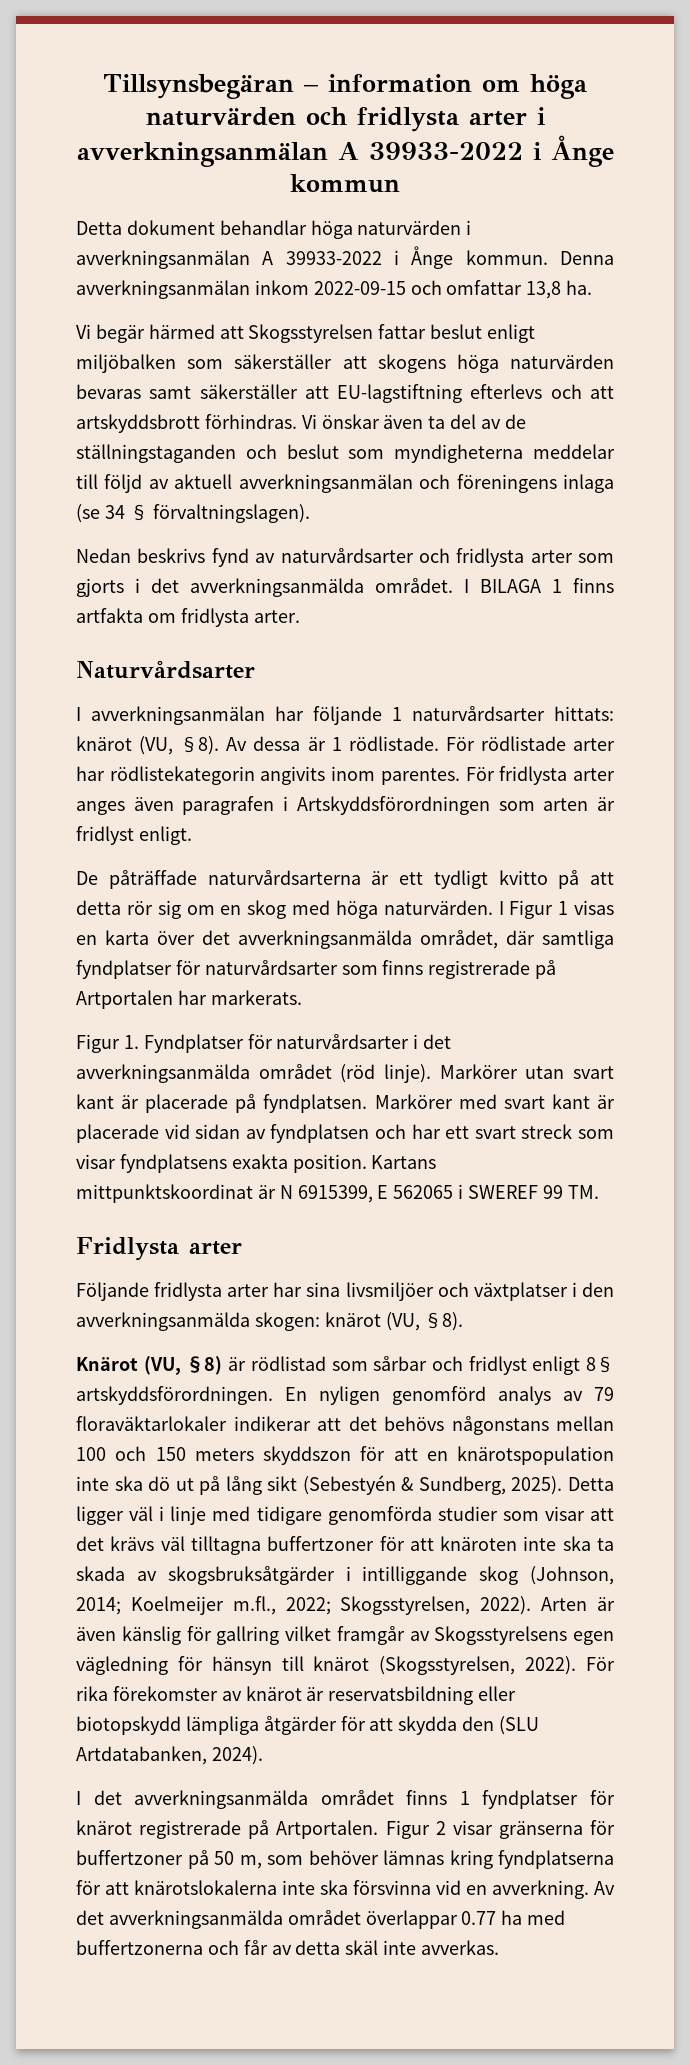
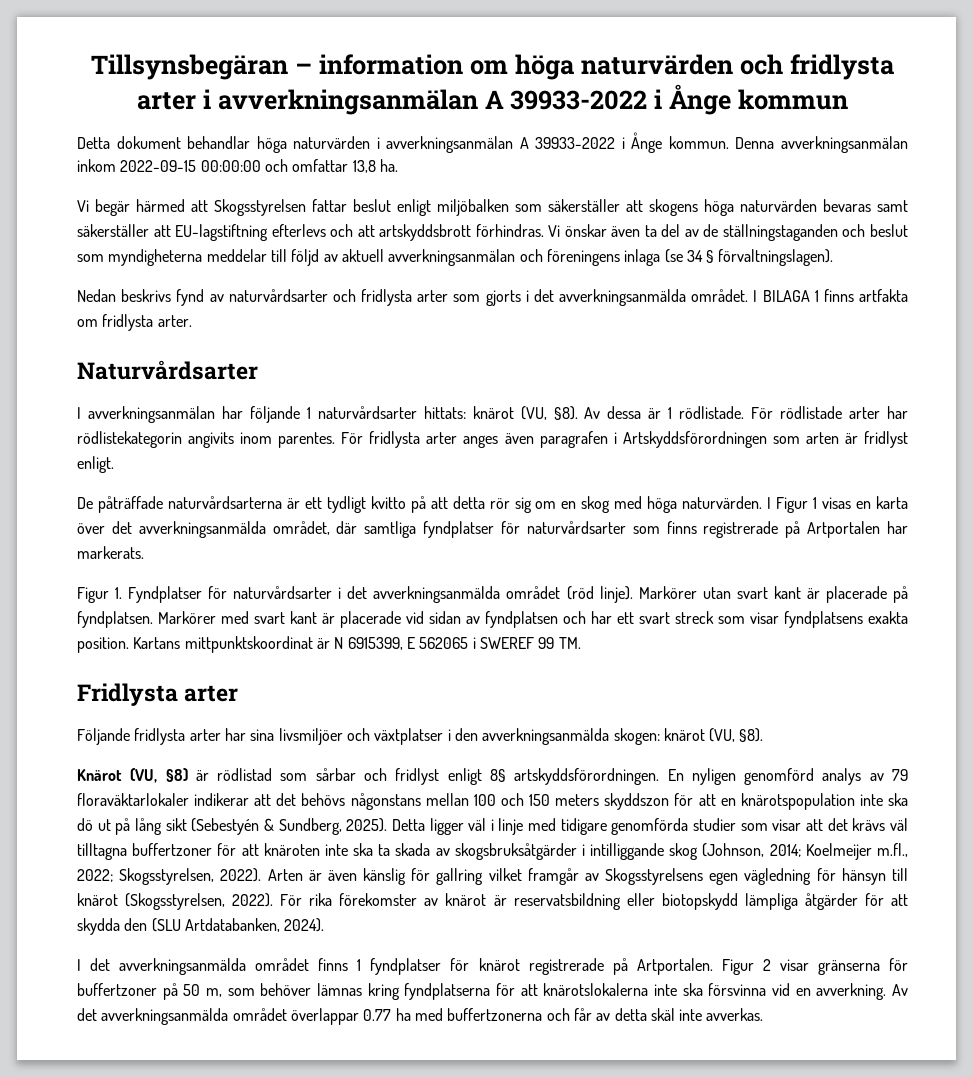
- Denna avverkningsanmälan inkom 2022-09-15 och omfattar 13,8 ha.
+ Denna avverkningsanmälan inkom 2022-09-15 00:00:00 och omfattar 13,8 ha.

